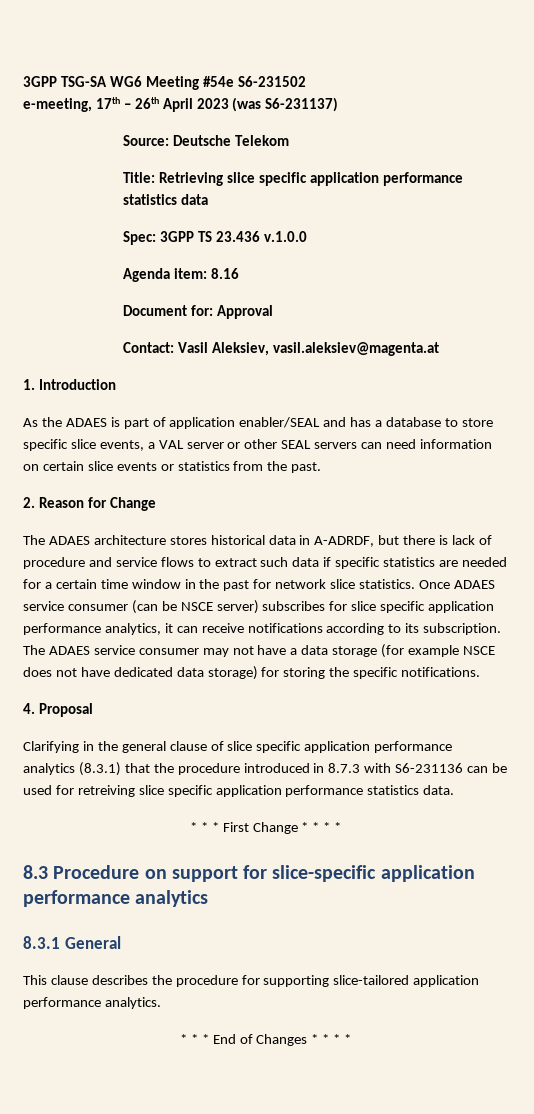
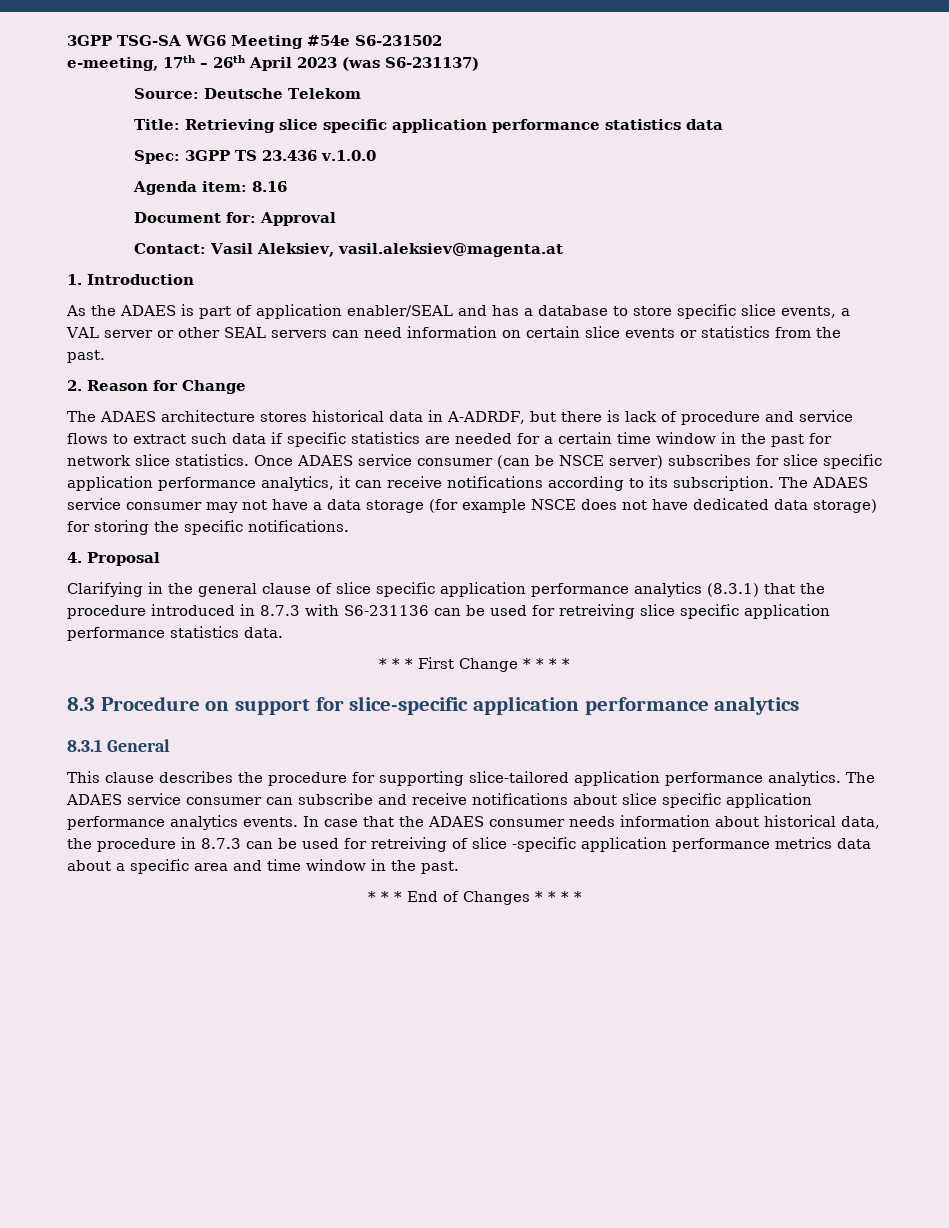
+ The ADAES service consumer can subscribe and receive notifications about slice specific application performance analytics events. In case that the ADAES consumer needs information about historical data, the procedure in 8.7.3 can be used for retreiving of slice -specific application performance metrics data about a specific area and time window in the past.

